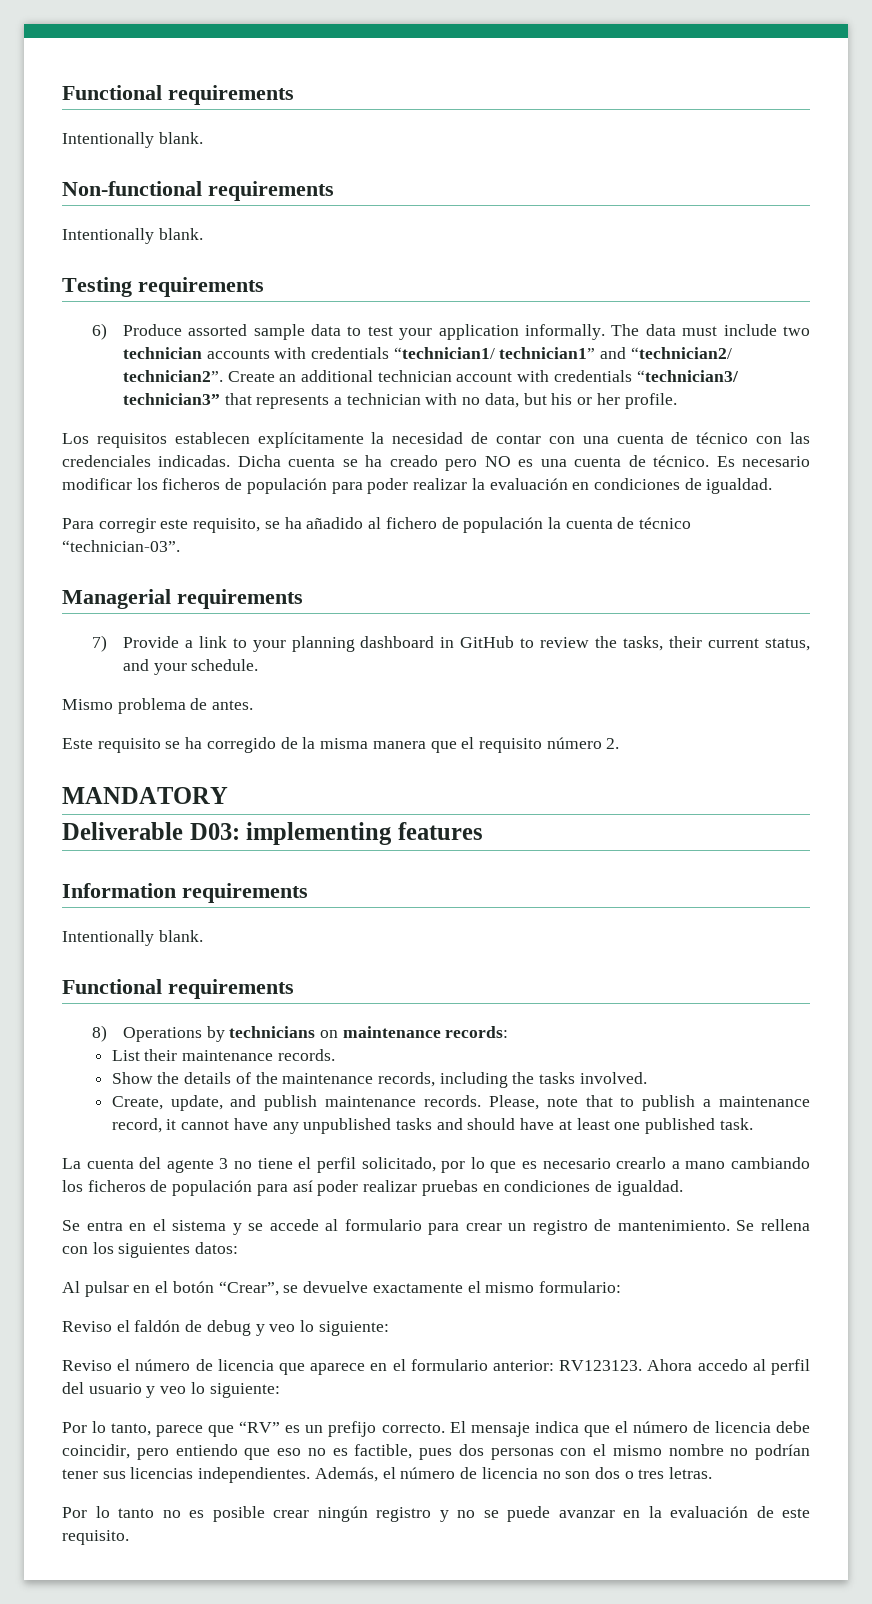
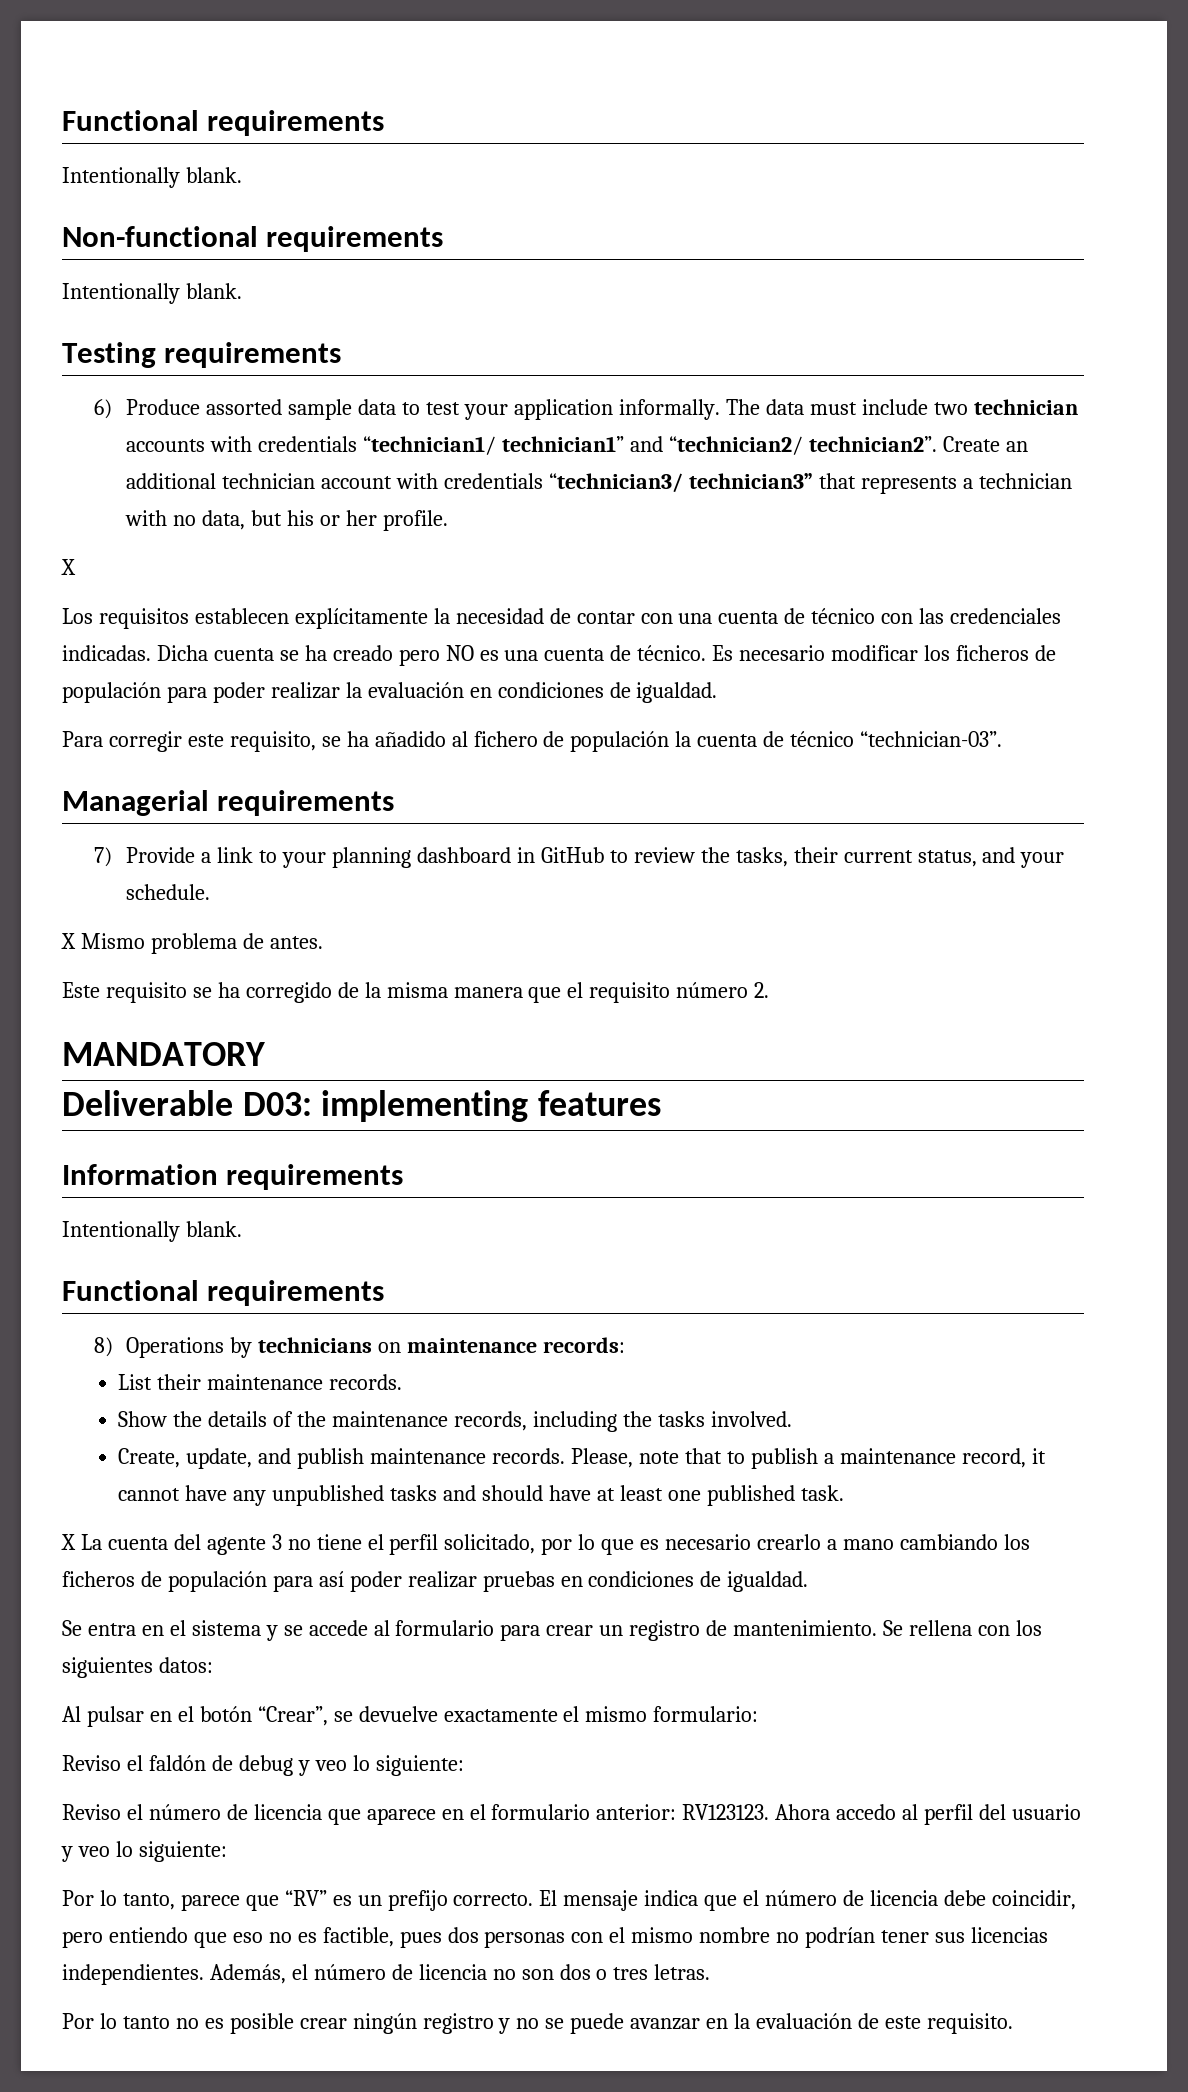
  Create an additional technician account with credentials “technician3/ technician3” that represents a technician with no data, but his or her profile.
+ X
- Mismo problema de antes.
+ X Mismo problema de antes.
- La cuenta del agente 3 no tiene el perfil solicitado, por lo que es necesario crearlo a mano cambiando los ficheros de populación para así poder realizar pruebas en condiciones de igualdad.
+ X La cuenta del agente 3 no tiene el perfil solicitado, por lo que es necesario crearlo a mano cambiando los ficheros de populación para así poder realizar pruebas en condiciones de igualdad.

